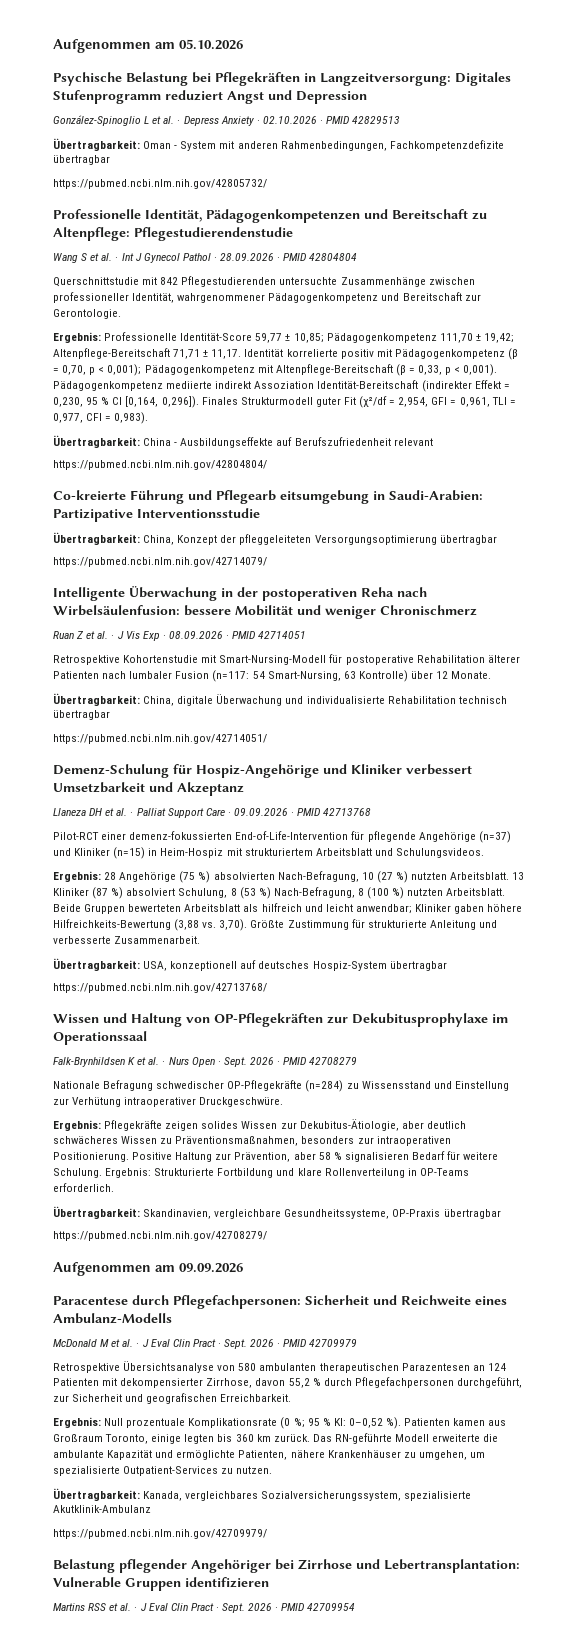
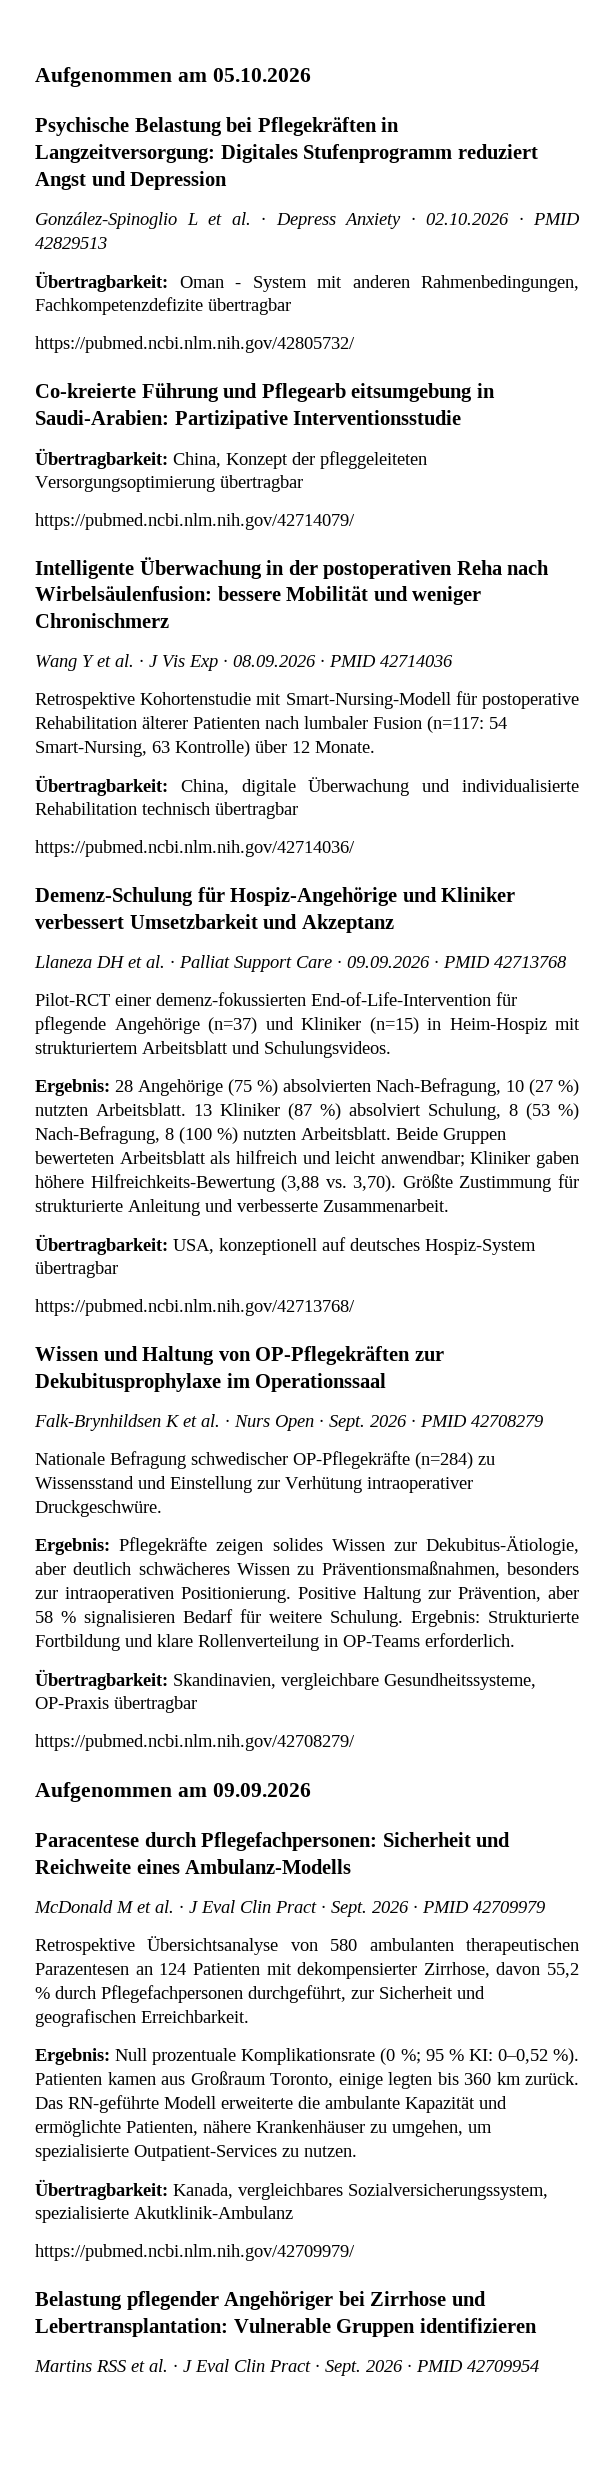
- Professionelle Identität, Pädagogenkompetenzen und Bereitschaft zu Altenpflege: Pflegestudierendenstudie
- Wang S et al. · Int J Gynecol Pathol · 28.09.2026 · PMID 42804804
- Querschnittstudie mit 842 Pflegestudierenden untersuchte Zusammenhänge zwischen professioneller Identität, wahrgenommener Pädagogenkompetenz und Bereitschaft zur Gerontologie.
- Ergebnis: Professionelle Identität-Score 59,77 ± 10,85; Pädagogenkompetenz 111,70 ± 19,42; Altenpflege-Bereitschaft 71,71 ± 11,17. Identität korrelierte positiv mit Pädagogenkompetenz (β = 0,70, p < 0,001); Pädagogenkompetenz mit Altenpflege-Bereitschaft (β = 0,33, p < 0,001). Pädagogenkompetenz mediierte indirekt Assoziation Identität-Bereitschaft (indirekter Effekt = 0,230, 95 % CI [0,164, 0,296]). Finales Strukturmodell guter Fit (χ²/df = 2,954, GFI = 0,961, TLI = 0,977, CFI = 0,983).
- Übertragbarkeit: China - Ausbildungseffekte auf Berufszufriedenheit relevant
- https://pubmed.ncbi.nlm.nih.gov/42804804/
- Ruan Z et al. · J Vis Exp · 08.09.2026 · PMID 42714051
+ Wang Y et al. · J Vis Exp · 08.09.2026 · PMID 42714036
- https://pubmed.ncbi.nlm.nih.gov/42714051/
+ https://pubmed.ncbi.nlm.nih.gov/42714036/

